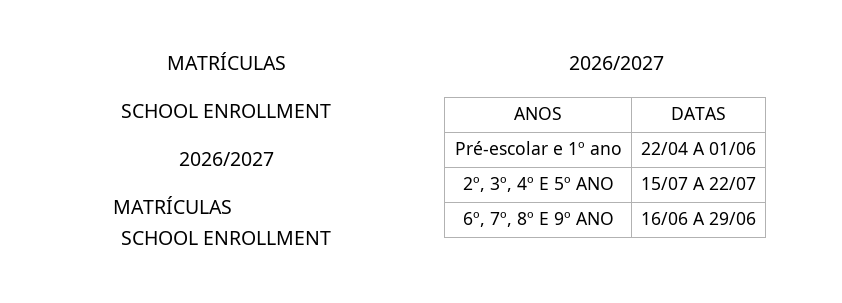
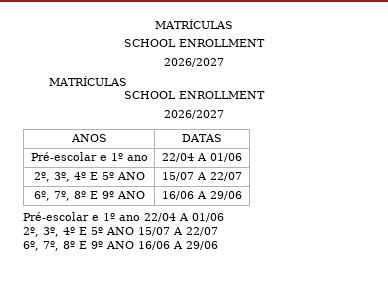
+ Pré-escolar e 1º ano 22/04 A 01/06
+ 2º, 3º, 4º E 5º ANO 15/07 A 22/07
+ 6º, 7º, 8º E 9º ANO 16/06 A 29/06

